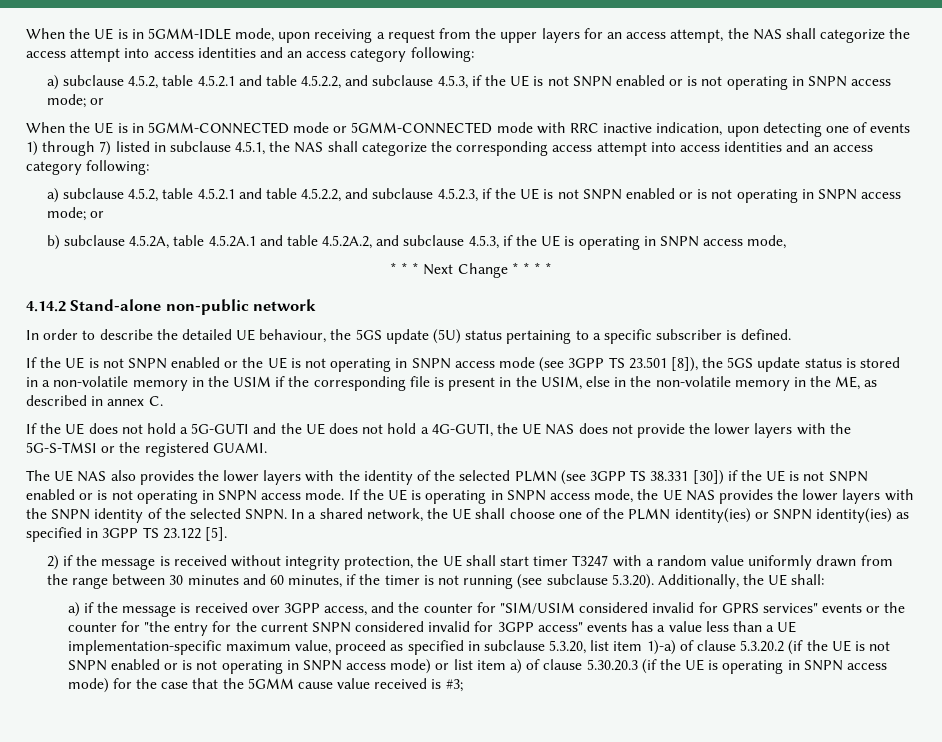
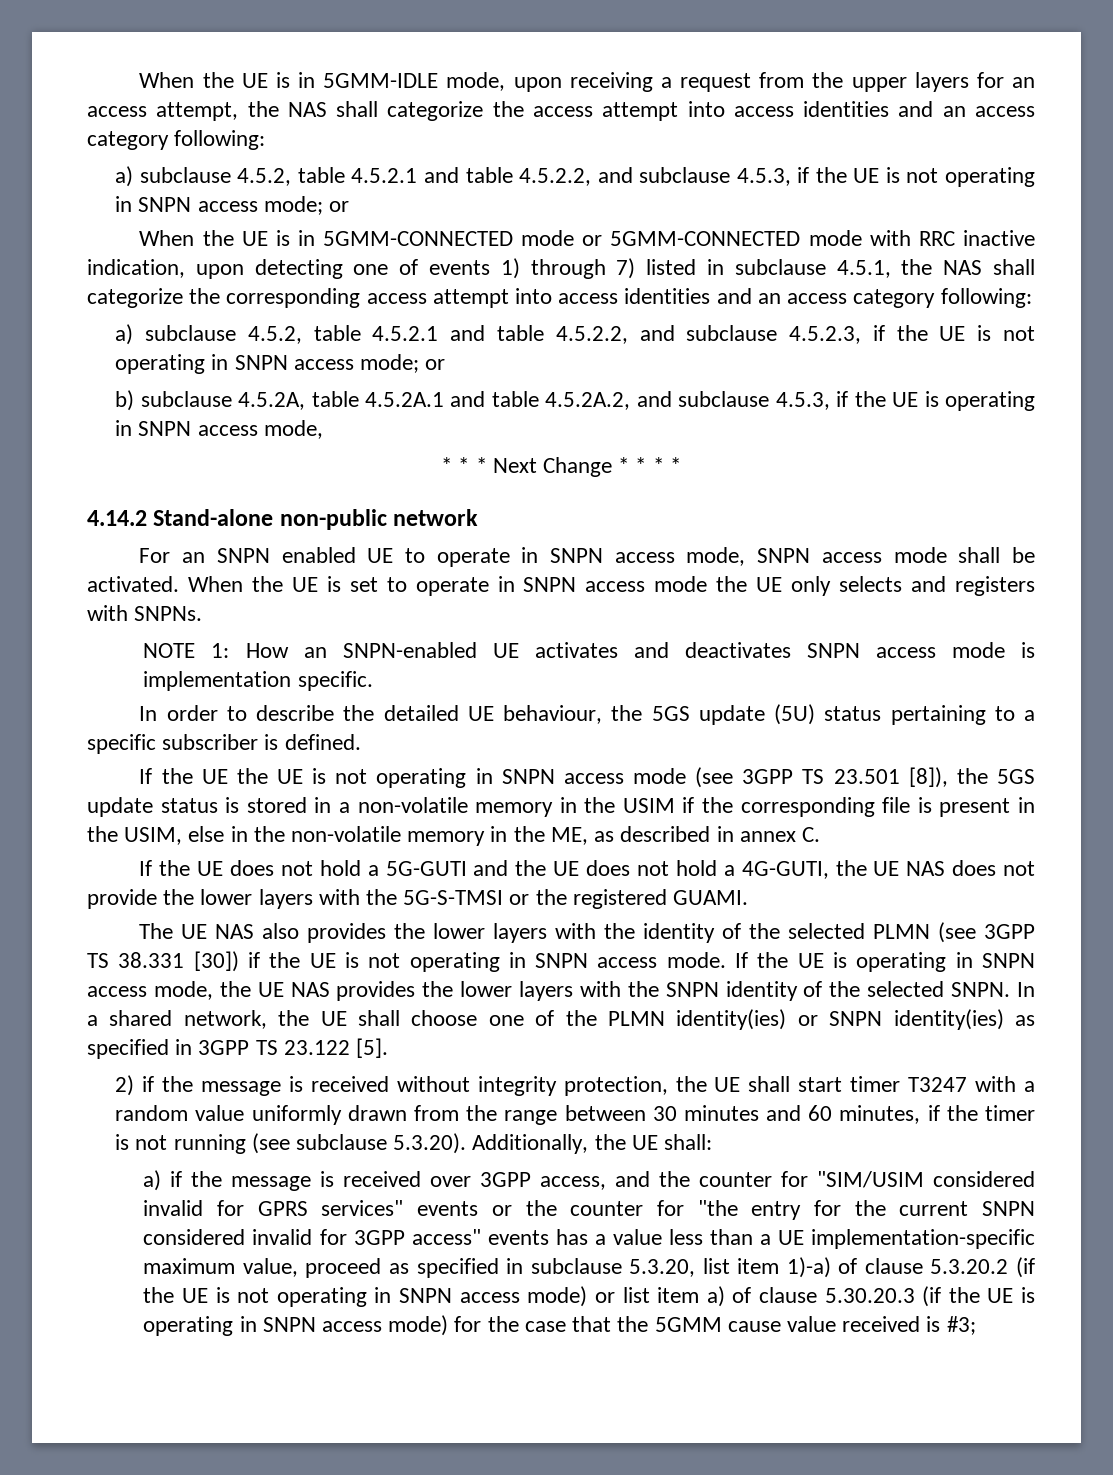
- a) subclause 4.5.2, table 4.5.2.1 and table 4.5.2.2, and subclause 4.5.3, if the UE is not SNPN enabled or is not operating in SNPN access mode; or
+ a) subclause 4.5.2, table 4.5.2.1 and table 4.5.2.2, and subclause 4.5.3, if the UE is not operating in SNPN access mode; or
- a) subclause 4.5.2, table 4.5.2.1 and table 4.5.2.2, and subclause 4.5.2.3, if the UE is not SNPN enabled or is not operating in SNPN access mode; or
+ a) subclause 4.5.2, table 4.5.2.1 and table 4.5.2.2, and subclause 4.5.2.3, if the UE is not operating in SNPN access mode; or
+ For an SNPN enabled UE to operate in SNPN access mode, SNPN access mode shall be activated. When the UE is set to operate in SNPN access mode the UE only selects and registers with SNPNs.
+ NOTE 1: How an SNPN-enabled UE activates and deactivates SNPN access mode is implementation specific.
- If the UE is not SNPN enabled or the UE is not operating in SNPN access mode (see 3GPP TS 23.501 [8]), the 5GS update status is stored in a non-volatile memory in the USIM if the corresponding file is present in the USIM, else in the non-volatile memory in the ME, as described in annex C.
+ If the UE the UE is not operating in SNPN access mode (see 3GPP TS 23.501 [8]), the 5GS update status is stored in a non-volatile memory in the USIM if the corresponding file is present in the USIM, else in the non-volatile memory in the ME, as described in annex C.
- The UE NAS also provides the lower layers with the identity of the selected PLMN (see 3GPP TS 38.331 [30]) if the UE is not SNPN enabled or is not operating in SNPN access mode.
+ The UE NAS also provides the lower layers with the identity of the selected PLMN (see 3GPP TS 38.331 [30]) if the UE is not operating in SNPN access mode.
- a) if the message is received over 3GPP access, and the counter for "SIM/USIM considered invalid for GPRS services" events or the counter for "the entry for the current SNPN considered invalid for 3GPP access" events has a value less than a UE implementation-specific maximum value, proceed as specified in subclause 5.3.20, list item 1)-a) of clause 5.3.20.2 (if the UE is not SNPN enabled or is not operating in SNPN access mode) or list item a) of clause 5.30.20.3 (if the UE is operating in SNPN access mode) for the case that the 5GMM cause value received is #3;
+ a) if the message is received over 3GPP access, and the counter for "SIM/USIM considered invalid for GPRS services" events or the counter for "the entry for the current SNPN considered invalid for 3GPP access" events has a value less than a UE implementation-specific maximum value, proceed as specified in subclause 5.3.20, list item 1)-a) of clause 5.3.20.2 (if the UE is not operating in SNPN access mode) or list item a) of clause 5.30.20.3 (if the UE is operating in SNPN access mode) for the case that the 5GMM cause value received is #3;

